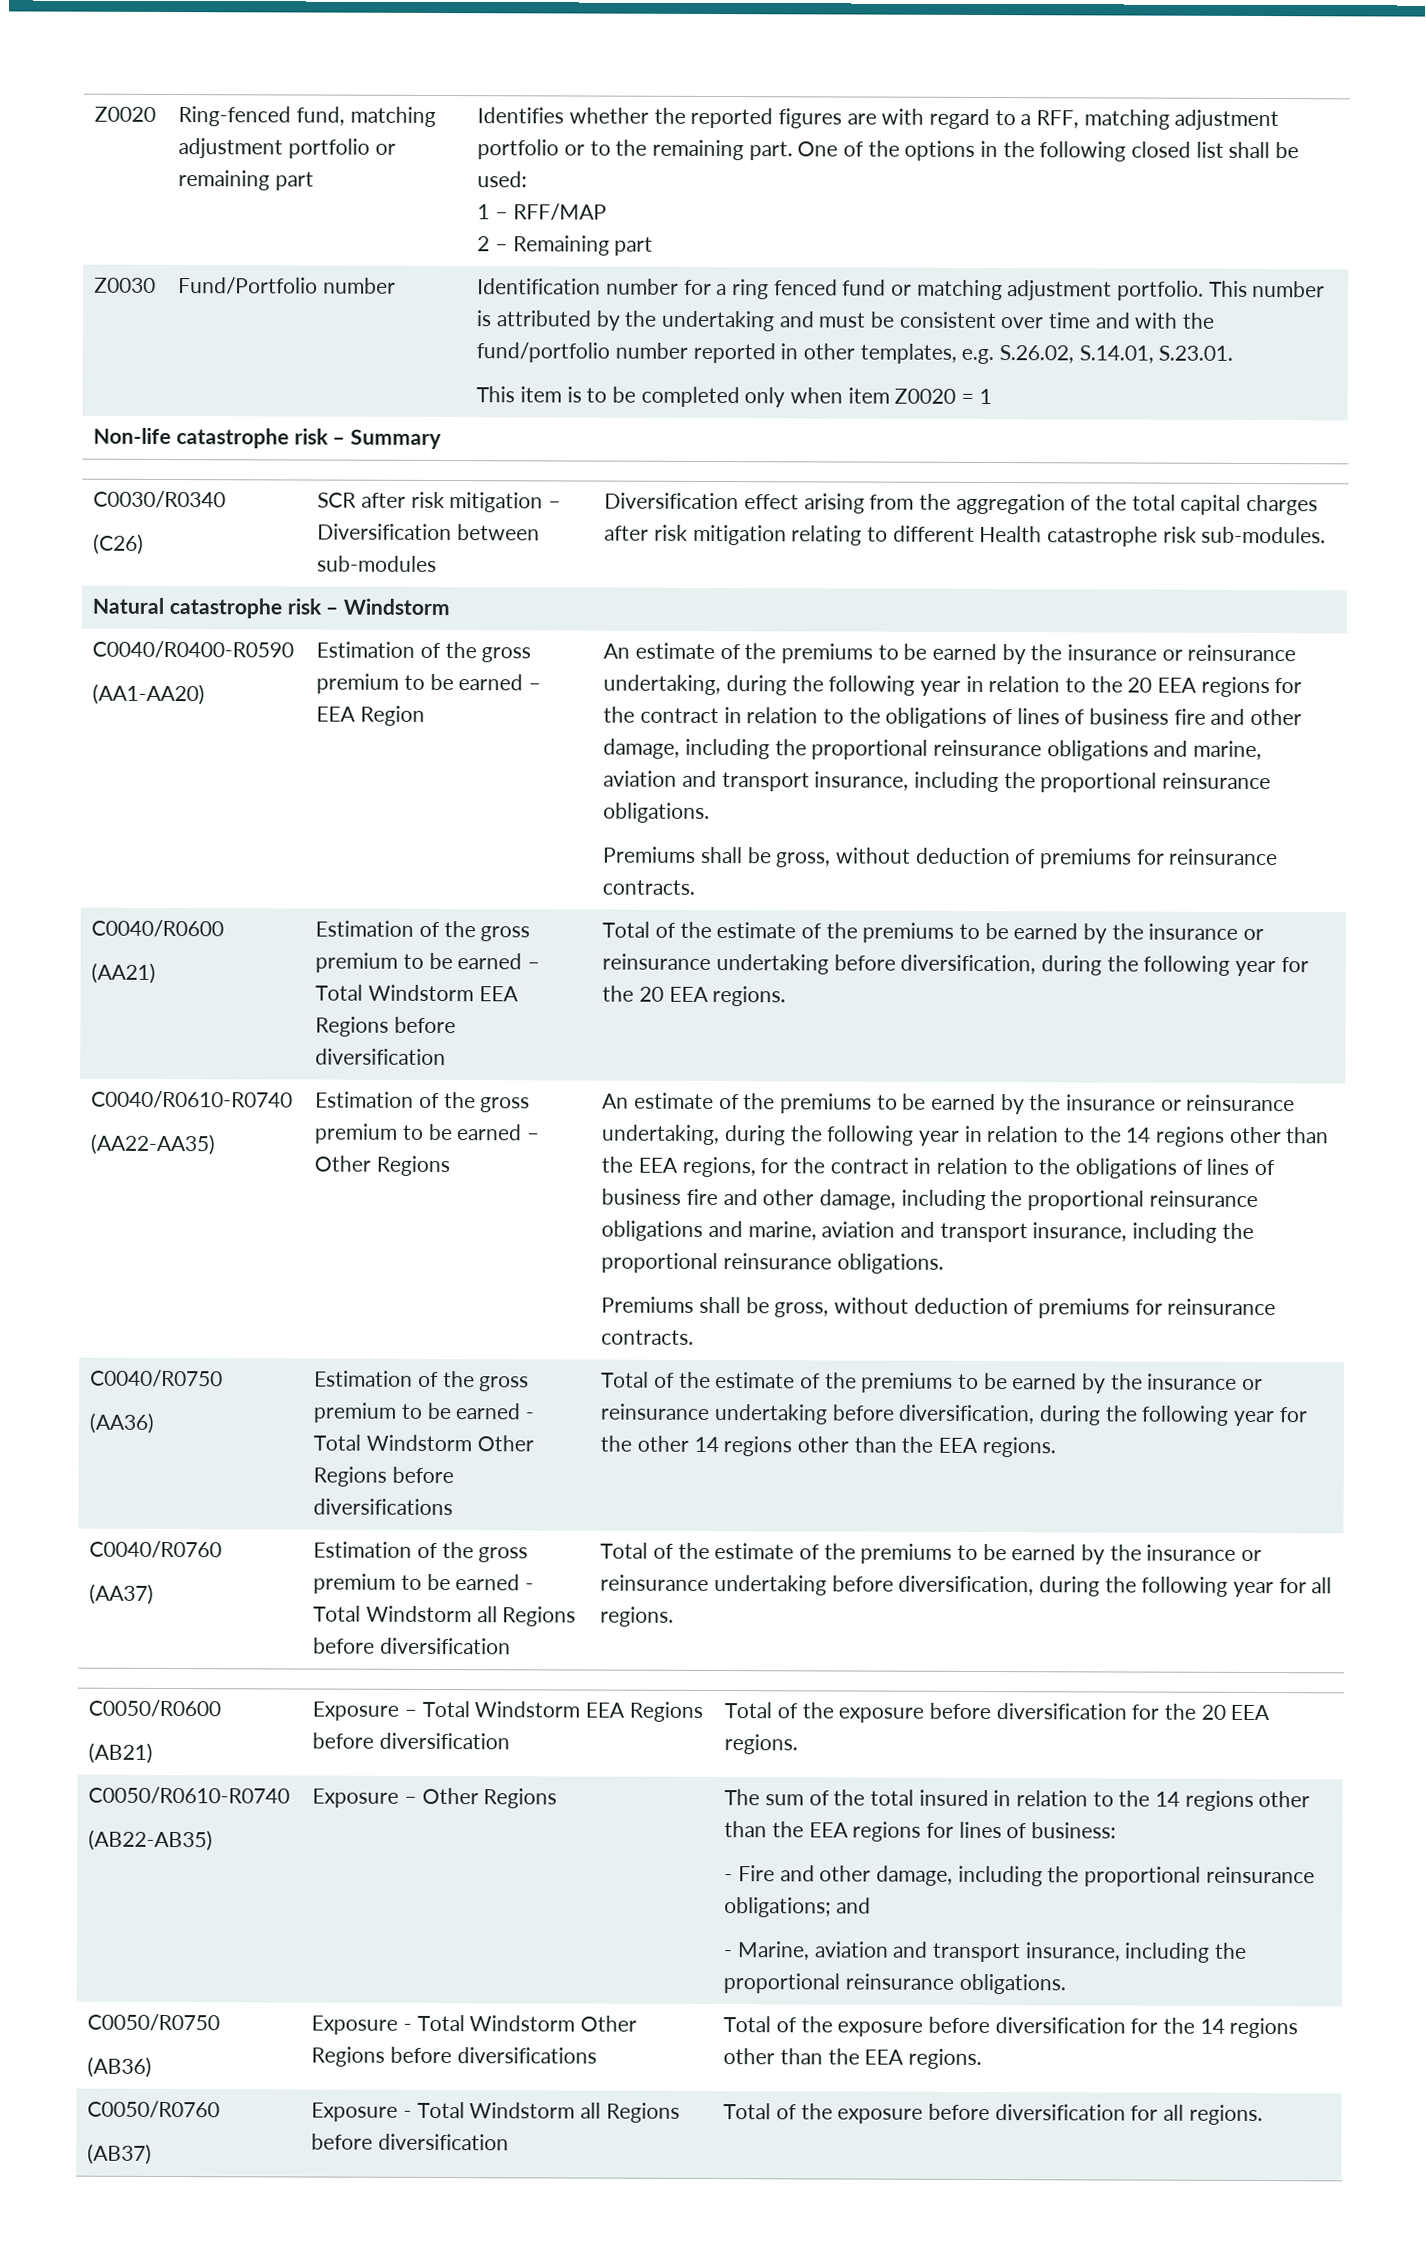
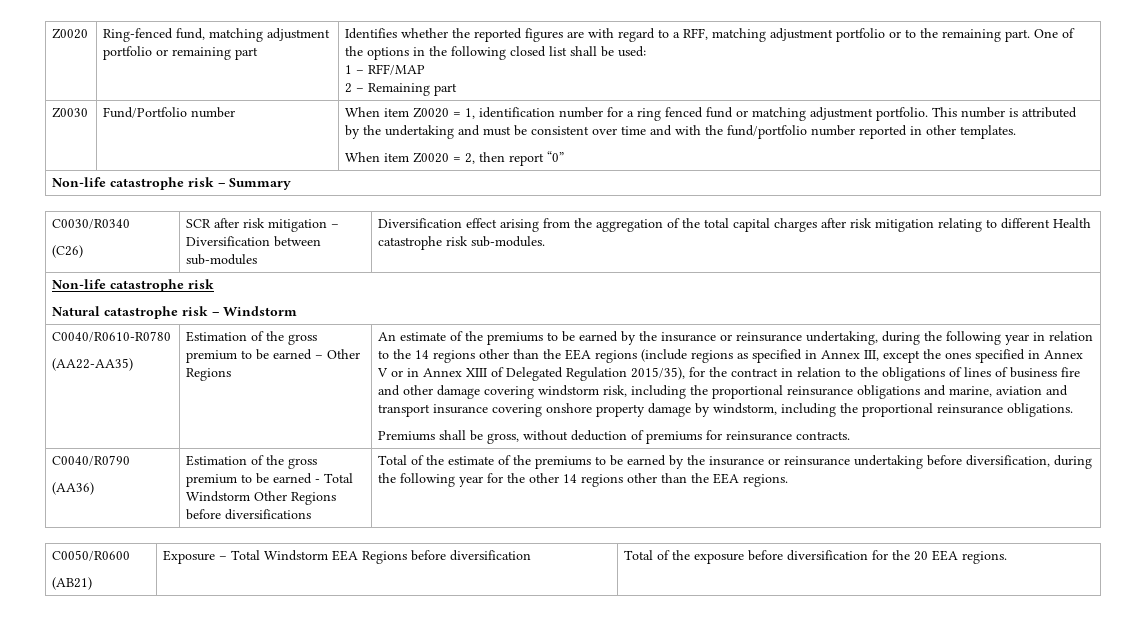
- Identification number for a ring fenced fund or matching adjustment portfolio.
+ When item Z0020 = 1, identification number for a ring fenced fund or matching adjustment portfolio.
- This number is attributed by the undertaking and must be consistent over time and with the fund/portfolio number reported in other templates, e.g. S.26.02, S.14.01, S.23.01.
- This item is to be completed only when item Z0020 = 1
+ This number is attributed by the undertaking and must be consistent over time and with the fund/portfolio number reported in other templates.
+ When item Z0020 = 2, then report “0”
  C0030/R0340
  (C26) | SCR after risk mitigation – Diversification between sub-modules | Diversification effect arising from the aggregation of the total capital charges after risk mitigation relating to different Health catastrophe risk sub-modules.
+ Non-life catastrophe risk
- C0040/R0400-R0590
- (AA1-AA20) | Estimation of the gross premium to be earned – EEA Region | An estimate of the premiums to be earned by the insurance or reinsurance undertaking, during the following year in relation to the 20 EEA regions for the contract in relation to the obligations of lines of business fire and other damage, including the proportional reinsurance obligations and marine, aviation and transport insurance, including the proportional reinsurance obligations.
- Premiums shall be gross, without deduction of premiums for reinsurance contracts.
- C0040/R0600
- (AA21) | Estimation of the gross premium to be earned – Total Windstorm EEA Regions before diversification | Total of the estimate of the premiums to be earned by the insurance or reinsurance undertaking before diversification, during the following year for the 20 EEA regions.
- C0040/R0610-R0740
+ C0040/R0610-R0780
- An estimate of the premiums to be earned by the insurance or reinsurance undertaking, during the following year in relation to the 14 regions other than the EEA regions, for the contract in relation to the obligations of lines of business fire and other damage, including the proportional reinsurance obligations and marine, aviation and transport insurance, including the proportional reinsurance obligations.
+ An estimate of the premiums to be earned by the insurance or reinsurance undertaking, during the following year in relation to the 14 regions other than the EEA regions (include regions as specified in Annex III, except the ones specified in Annex V or in Annex XIII of Delegated Regulation 2015/35), for the contract in relation to the obligations of lines of business fire and other damage covering windstorm risk, including the proportional reinsurance obligations and marine, aviation and transport insurance covering onshore property damage by windstorm, including the proportional reinsurance obligations.
- C0040/R0750
+ C0040/R0790
- C0040/R0760
- (AA37) | Estimation of the gross premium to be earned - Total Windstorm all Regions before diversification | Total of the estimate of the premiums to be earned by the insurance or reinsurance undertaking before diversification, during the following year for all regions.
- C0050/R0610-R0740
- (AB22-AB35) | Exposure – Other Regions | The sum of the total insured in relation to the 14 regions other than the EEA regions for lines of business:
- - Fire and other damage, including the proportional reinsurance obligations; and
- - Marine, aviation and transport insurance, including the proportional reinsurance obligations.
- C0050/R0750
- (AB36) | Exposure - Total Windstorm Other Regions before diversifications | Total of the exposure before diversification for the 14 regions other than the EEA regions.
- C0050/R0760
- (AB37) | Exposure - Total Windstorm all Regions before diversification | Total of the exposure before diversification for all regions.

